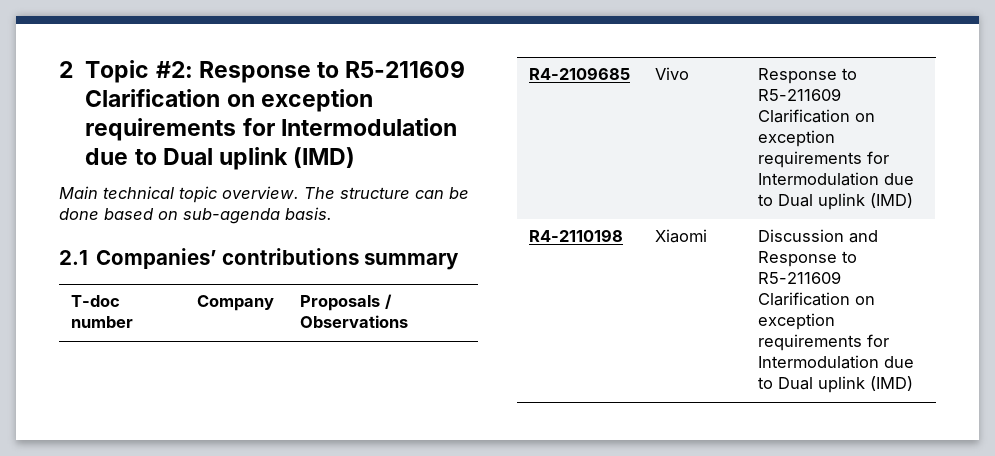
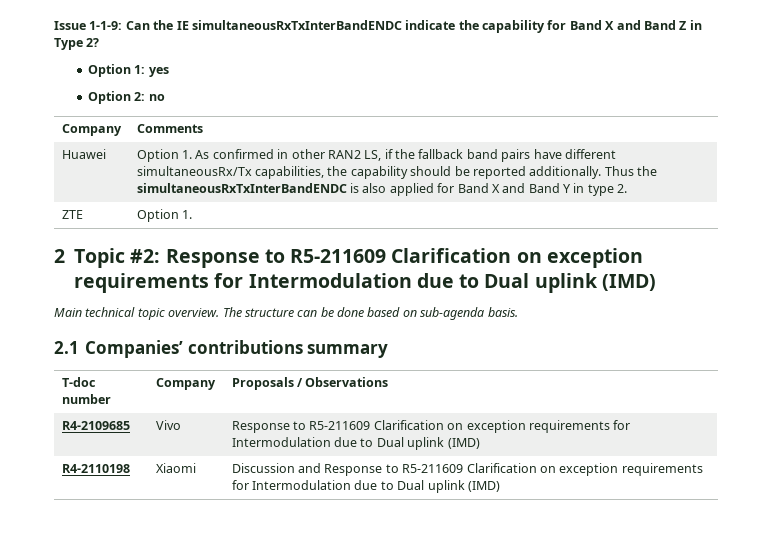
+ Issue 1-1-9: Can the IE simultaneousRxTxInterBandENDC indicate the capability for Band X and Band Z in Type 2?
+ Option 1: yes
+ Option 2: no
+ Company | Comments
+ Huawei | Option 1. As confirmed in other RAN2 LS, if the fallback band pairs have different simultaneousRx/Tx capabilities, the capability should be reported additionally. Thus the simultaneousRxTxInterBandENDC is also applied for Band X and Band Y in type 2.
+ ZTE | Option 1.

